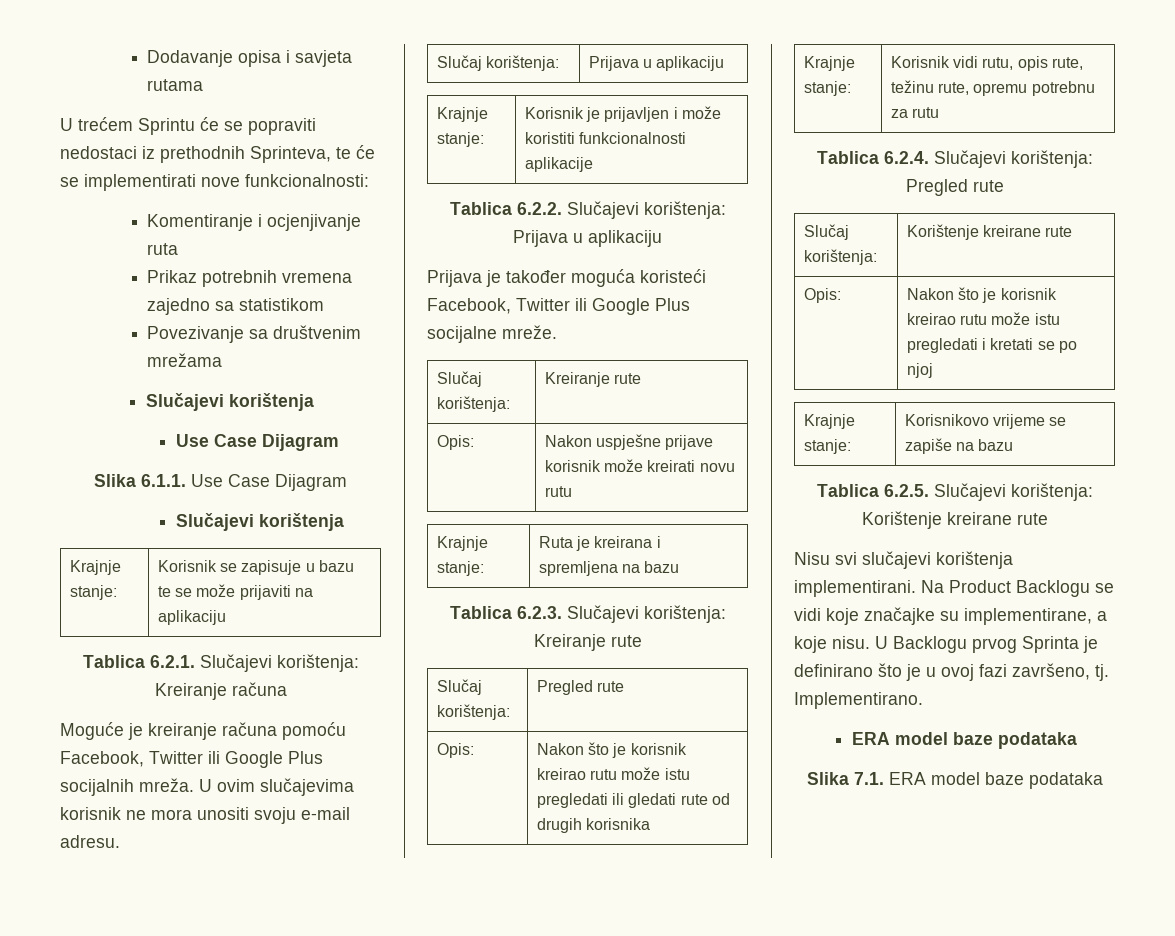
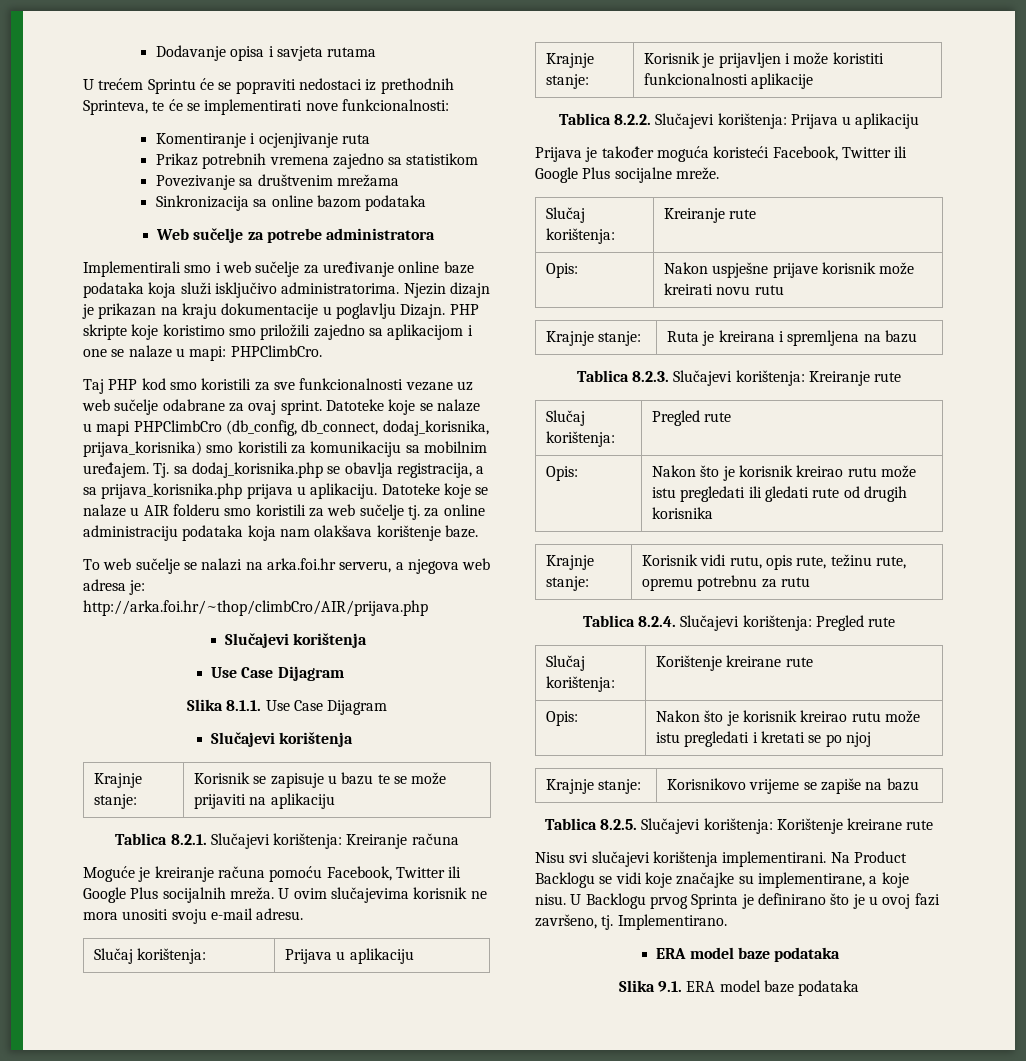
+ Sinkronizacija sa online bazom podataka
+ Web sučelje za potrebe administratora
+ Implementirali smo i web sučelje za uređivanje online baze podataka koja služi isključivo administratorima. Njezin dizajn je prikazan na kraju dokumentacije u poglavlju Dizajn. PHP skripte koje koristimo smo priložili zajedno sa aplikacijom i one se nalaze u mapi: PHPClimbCro.
+ Taj PHP kod smo koristili za sve funkcionalnosti vezane uz web sučelje odabrane za ovaj sprint. Datoteke koje se nalaze u mapi PHPClimbCro (db_config, db_connect, dodaj_korisnika, prijava_korisnika) smo koristili za komunikaciju sa mobilnim uređajem. Tj. sa dodaj_korisnika.php se obavlja registracija, a sa prijava_korisnika.php prijava u aplikaciju. Datoteke koje se nalaze u AIR folderu smo koristili za web sučelje tj. za online administraciju podataka koja nam olakšava korištenje baze.
+ To web sučelje se nalazi na arka.foi.hr serveru, a njegova web adresa je: http://arka.foi.hr/~thop/climbCro/AIR/prijava.php
- Slika 6.1.1. Use Case Dijagram
+ Slika 8.1.1. Use Case Dijagram
- Tablica 6.2.1. Slučajevi korištenja: Kreiranje računa
+ Tablica 8.2.1. Slučajevi korištenja: Kreiranje računa
- Tablica 6.2.2. Slučajevi korištenja: Prijava u aplikaciju
+ Tablica 8.2.2. Slučajevi korištenja: Prijava u aplikaciju
- Tablica 6.2.3. Slučajevi korištenja: Kreiranje rute
+ Tablica 8.2.3. Slučajevi korištenja: Kreiranje rute
- Tablica 6.2.4. Slučajevi korištenja: Pregled rute
+ Tablica 8.2.4. Slučajevi korištenja: Pregled rute
- Tablica 6.2.5. Slučajevi korištenja: Korištenje kreirane rute
+ Tablica 8.2.5. Slučajevi korištenja: Korištenje kreirane rute
- Slika 7.1. ERA model baze podataka
+ Slika 9.1. ERA model baze podataka

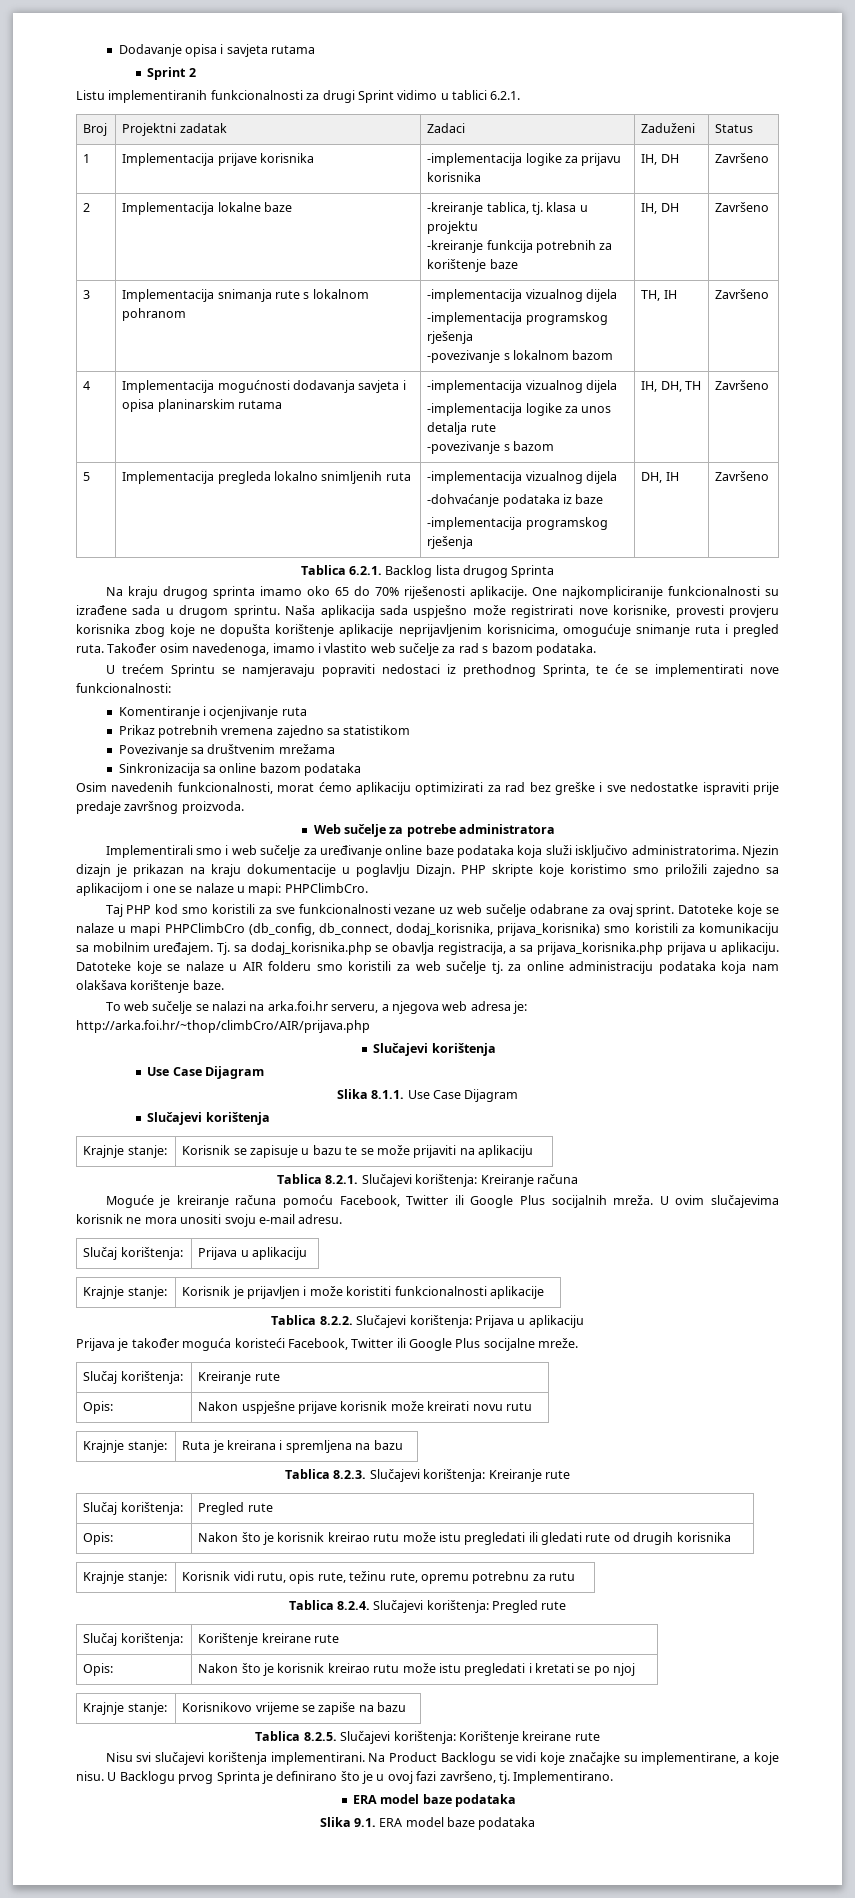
+ Sprint 2
+ Listu implementiranih funkcionalnosti za drugi Sprint vidimo u tablici 6.2.1.
+ Broj | Projektni zadatak | Zadaci | Zaduženi | Status
+ 1 | Implementacija prijave korisnika | -implementacija logike za prijavu korisnika | IH, DH | Završeno
+ 2 | Implementacija lokalne baze | -kreiranje tablica, tj. klasa u projektu
+ -kreiranje funkcija potrebnih za korištenje baze | IH, DH | Završeno
+ 3 | Implementacija snimanja rute s lokalnom pohranom | -implementacija vizualnog dijela
+ -implementacija programskog rješenja
+ -povezivanje s lokalnom bazom | TH, IH | Završeno
+ 4 | Implementacija mogućnosti dodavanja savjeta i opisa planinarskim rutama | -implementacija vizualnog dijela
+ -implementacija logike za unos detalja rute
+ -povezivanje s bazom | IH, DH, TH | Završeno
+ 5 | Implementacija pregleda lokalno snimljenih ruta | -implementacija vizualnog dijela
+ -dohvaćanje podataka iz baze
+ -implementacija programskog rješenja | DH, IH | Završeno
+ Tablica 6.2.1. Backlog lista drugog Sprinta
+ Na kraju drugog sprinta imamo oko 65 do 70% riješenosti aplikacije. One najkompliciranije funkcionalnosti su izrađene sada u drugom sprintu. Naša aplikacija sada uspješno može registrirati nove korisnike, provesti provjeru korisnika zbog koje ne dopušta korištenje aplikacije neprijavljenim korisnicima, omogućuje snimanje ruta i pregled ruta. Također osim navedenoga, imamo i vlastito web sučelje za rad s bazom podataka.
- U trećem Sprintu će se popraviti nedostaci iz prethodnih Sprinteva, te će se implementirati nove funkcionalnosti:
+ U trećem Sprintu se namjeravaju popraviti nedostaci iz prethodnog Sprinta, te će se implementirati nove funkcionalnosti:
+ Osim navedenih funkcionalnosti, morat ćemo aplikaciju optimizirati za rad bez greške i sve nedostatke ispraviti prije predaje završnog proizvoda.

